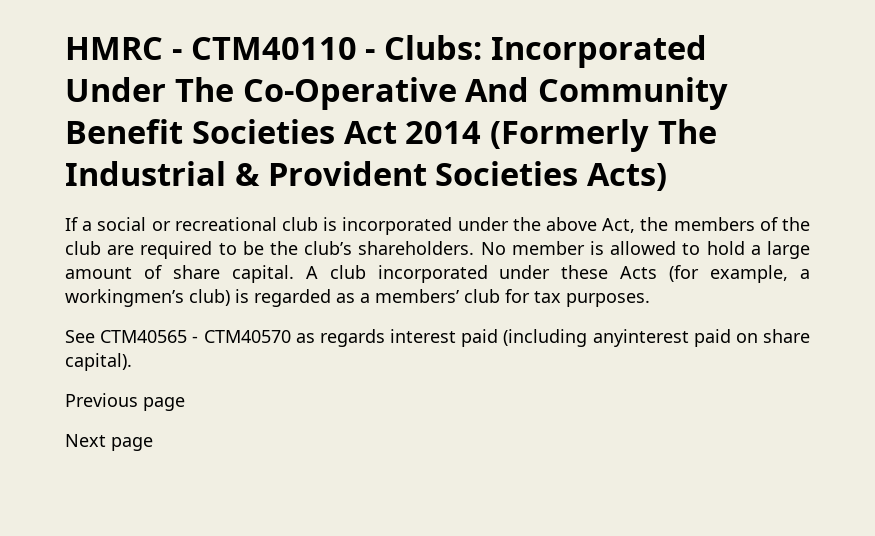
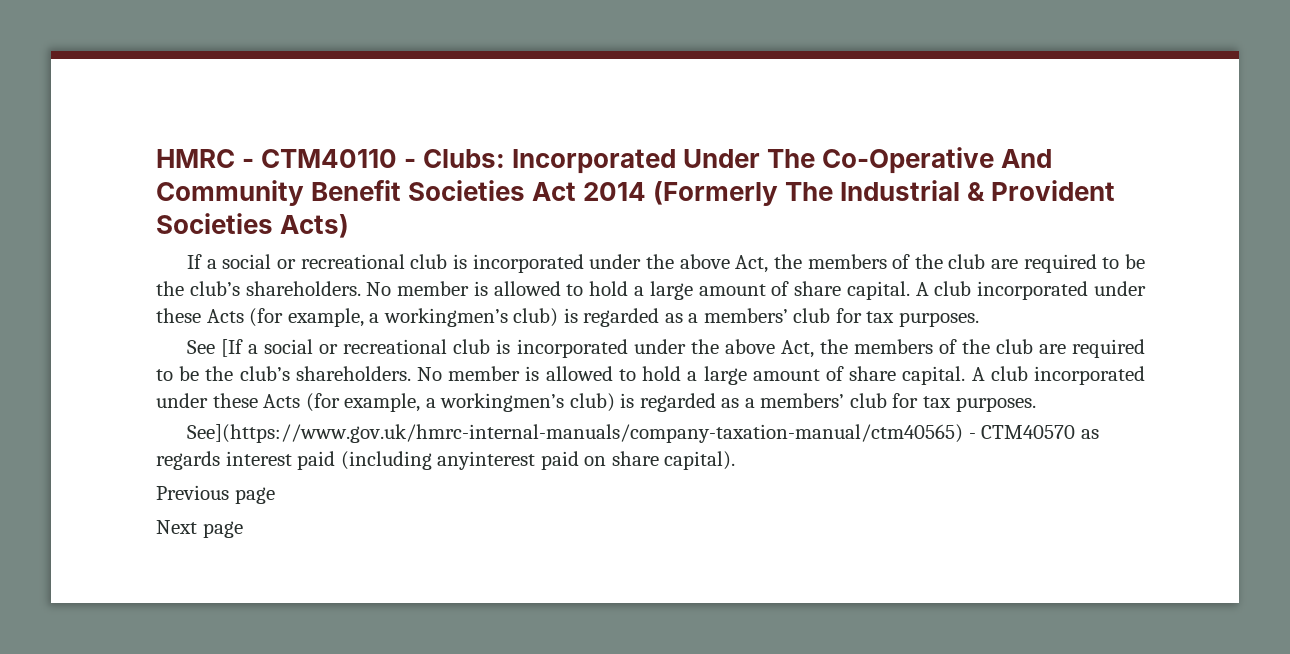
- See CTM40565 - CTM40570 as regards interest paid (including anyinterest paid on share capital).
+ See [If a social or recreational club is incorporated under the above Act, the members of the club are required to be the club’s shareholders. No member is allowed to hold a large amount of share capital. A club incorporated under these Acts (for example, a workingmen’s club) is regarded as a members’ club for tax purposes.
+ See](https://www.gov.uk/hmrc-internal-manuals/company-taxation-manual/ctm40565) - CTM40570 as regards interest paid (including anyinterest paid on share capital).

